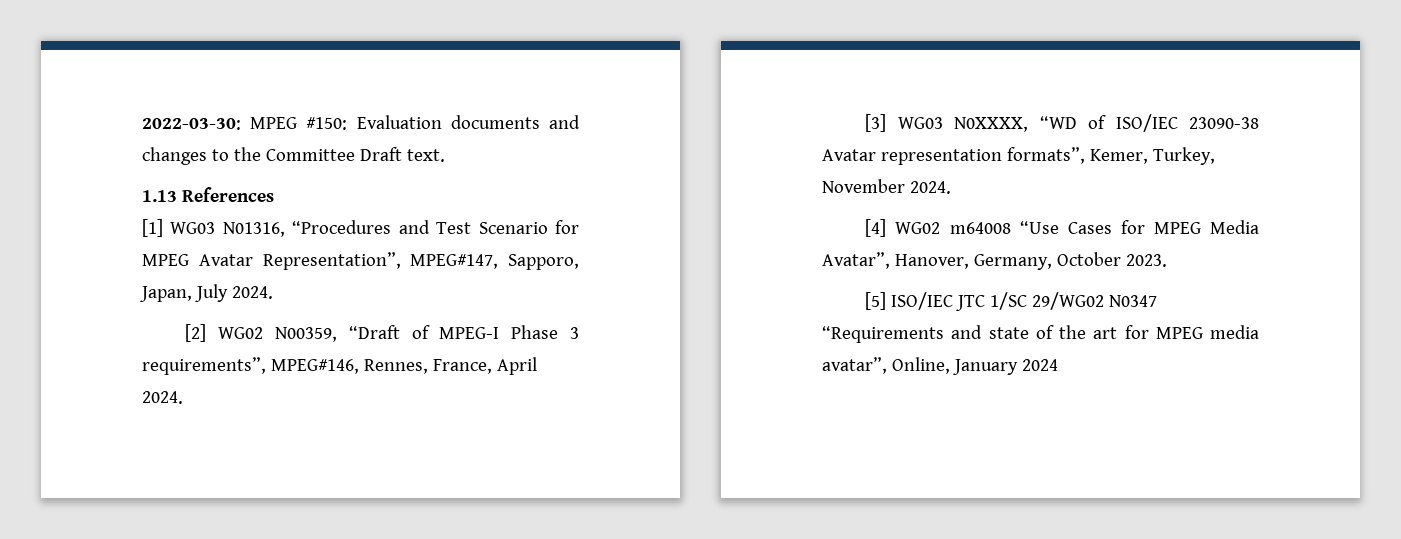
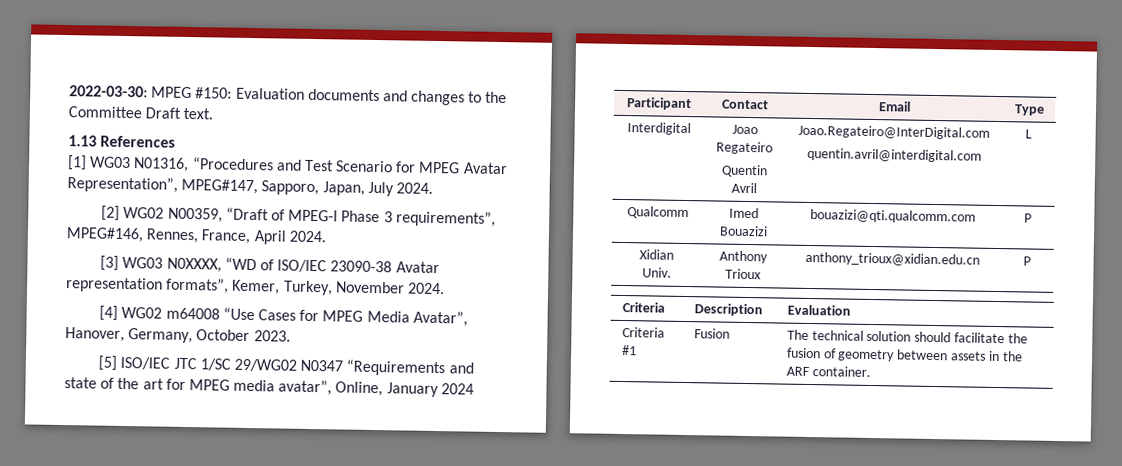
+ Participant | Contact | Email | Type
+ Interdigital | Joao Regateiro
+ Quentin Avril | Joao.Regateiro@InterDigital.com
+ quentin.avril@interdigital.com | L
+ Qualcomm | Imed Bouazizi | bouazizi@qti.qualcomm.com | P
+ Xidian Univ. | Anthony Trioux | anthony_trioux@xidian.edu.cn | P
+ Criteria | Description | Evaluation
+ Criteria #1 | Fusion | The technical solution should facilitate the fusion of geometry between assets in the ARF container.

